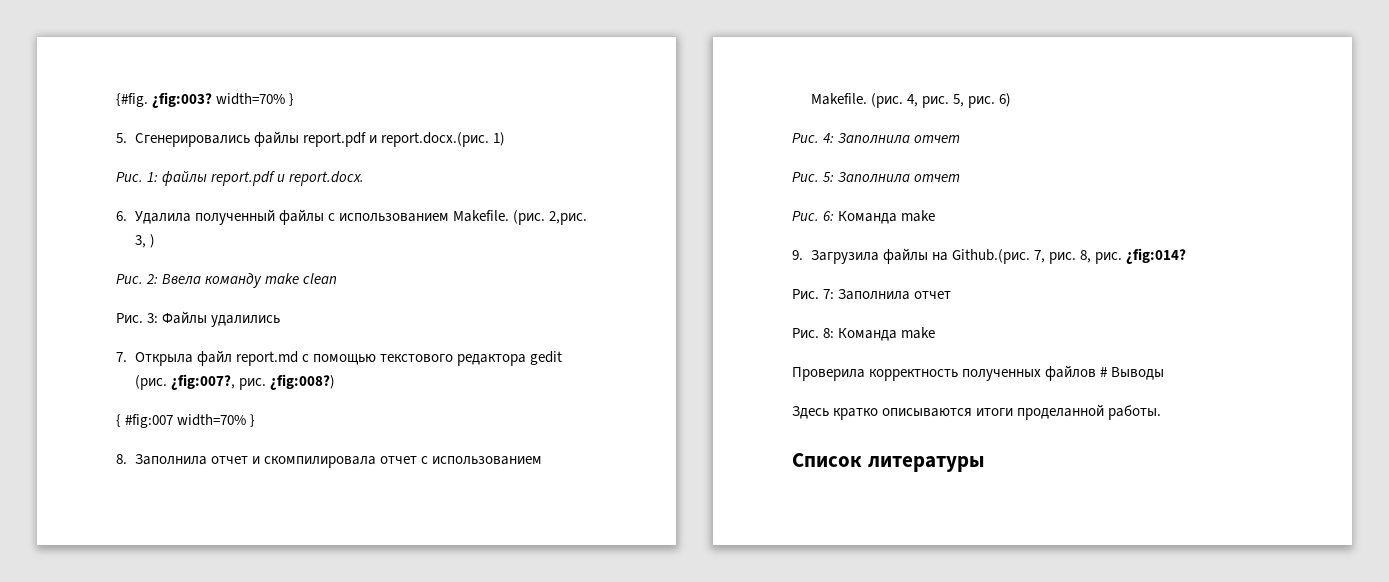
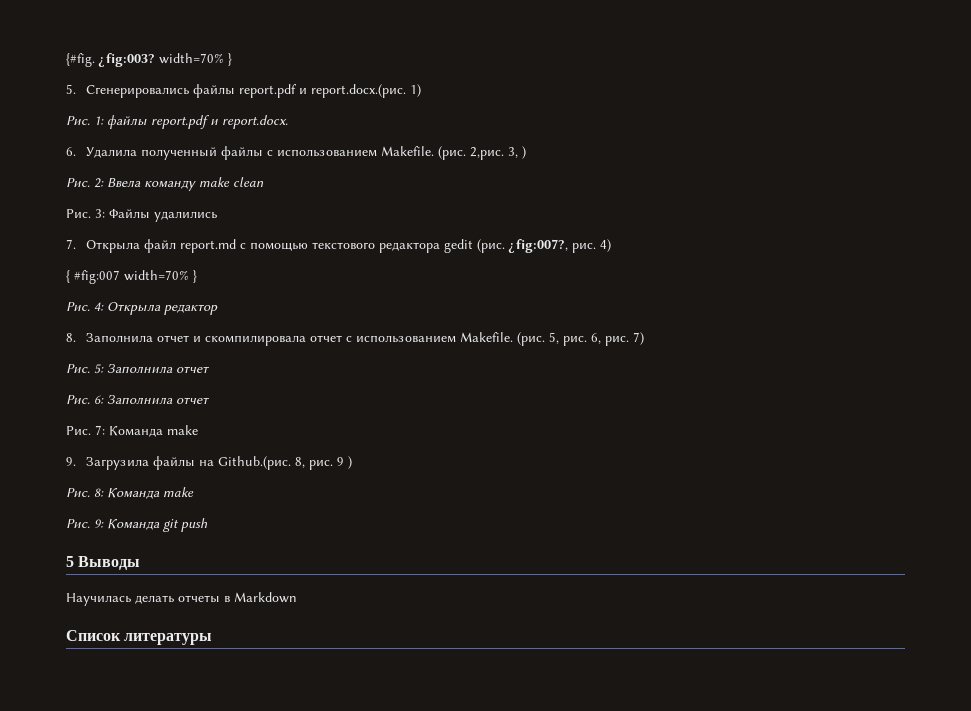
- ¿fig:008?)
+ 4)
+ Рис. 4: Открыла редактор
- 4, рис. 5, рис. 6)
- Рис. 4: Заполнила отчет
+ 5, рис. 6, рис. 7)
- Рис. 6: Команда make
+ Рис. 6: Заполнила отчет
+ Рис. 7: Команда make
- 9. Загрузила файлы на Github.(рис. 7, рис. 8, рис. ¿fig:014?
- Рис. 7: Заполнила отчет
+ 9. Загрузила файлы на Github.(рис. 8, рис. 9 )
  Рис. 8: Команда make
- Проверила корректность полученных файлов # Выводы
- Здесь кратко описываются итоги проделанной работы.
+ Рис. 9: Команда git push
+ 5 Выводы
+ Научилась делать отчеты в Markdown

